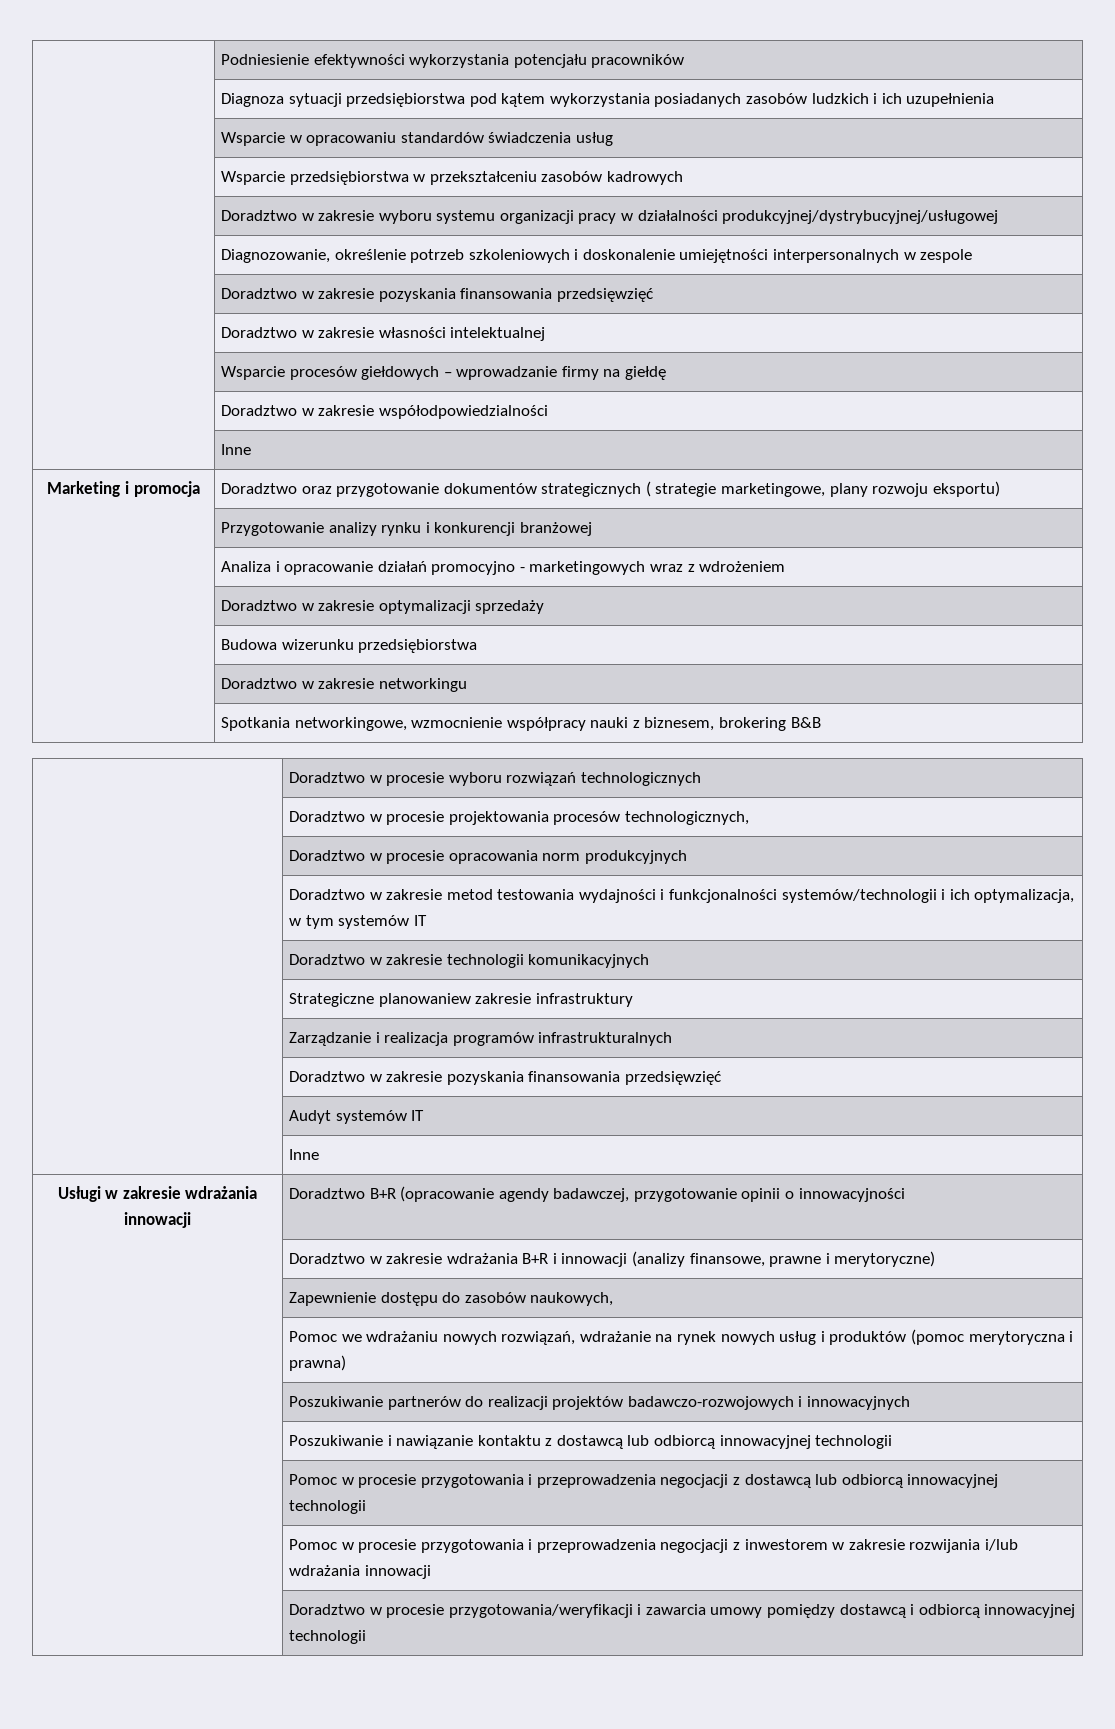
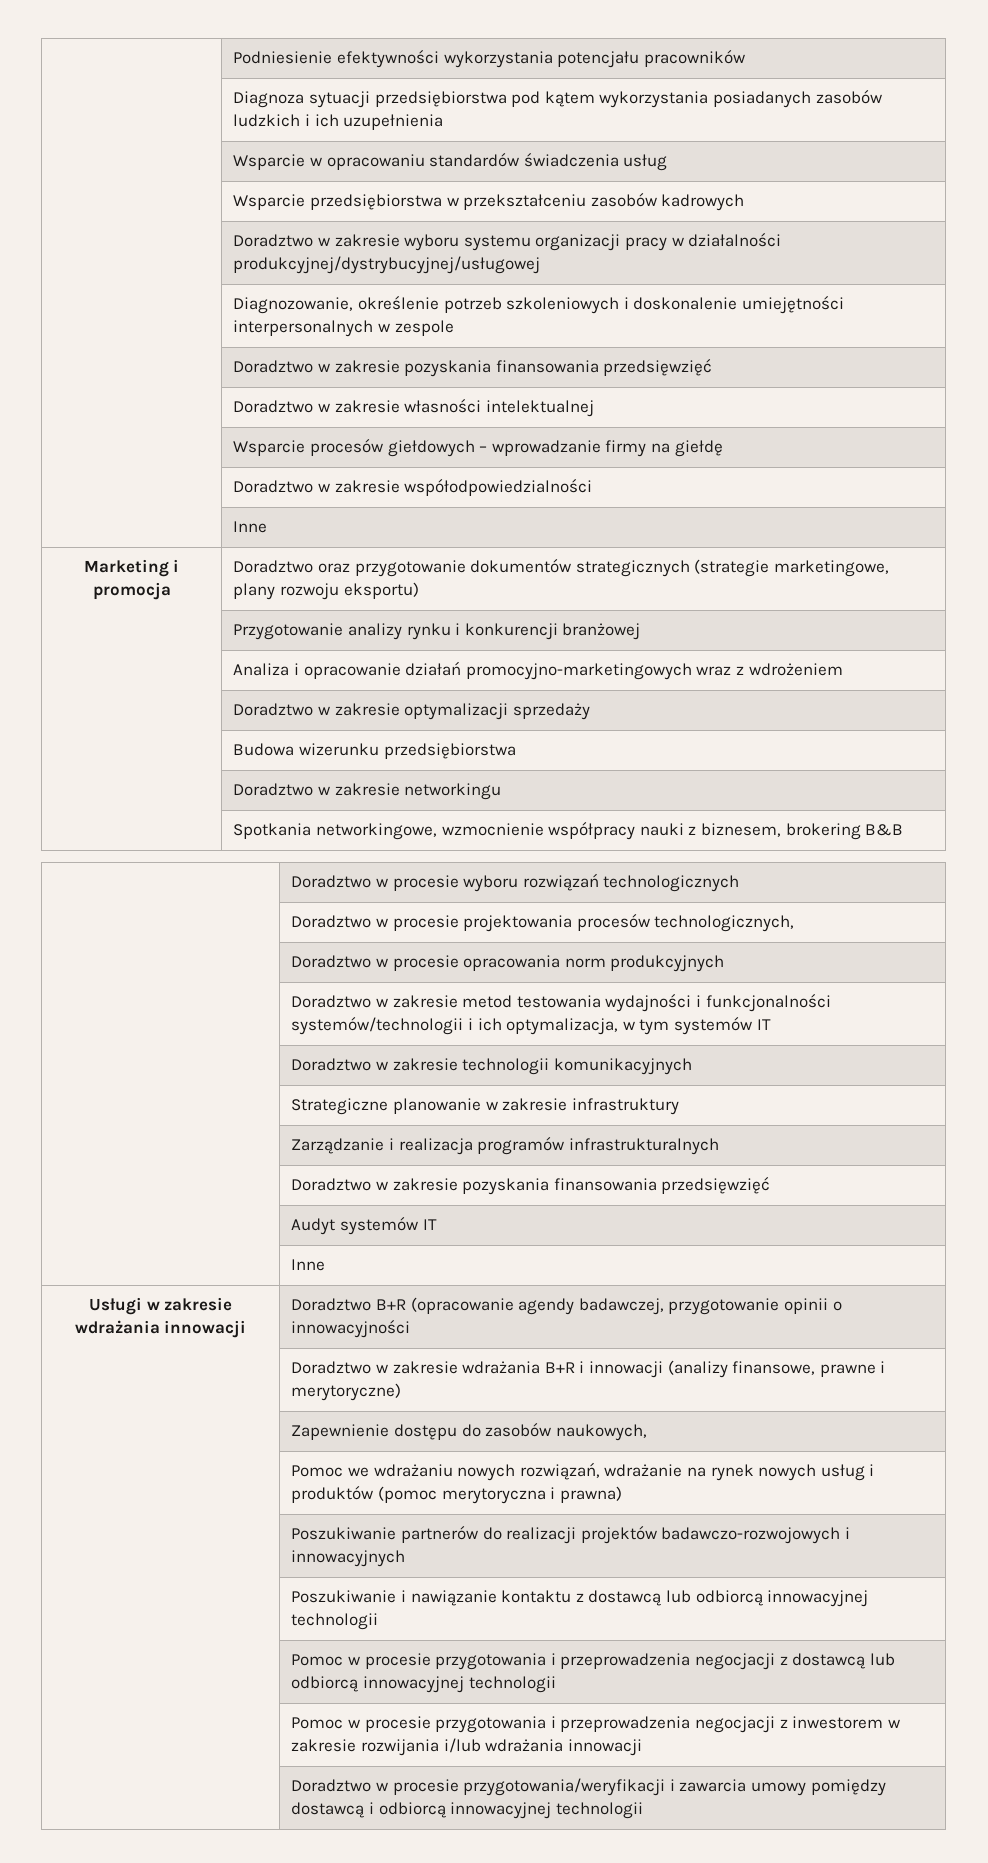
- Marketing i promocja | Doradztwo oraz przygotowanie dokumentów strategicznych ( strategie marketingowe, plany rozwoju eksportu)
+ Marketing i promocja | Doradztwo oraz przygotowanie dokumentów strategicznych (strategie marketingowe, plany rozwoju eksportu)
- | Analiza i opracowanie działań promocyjno - marketingowych wraz z wdrożeniem
+ | Analiza i opracowanie działań promocyjno-marketingowych wraz z wdrożeniem
- | Strategiczne planowaniew zakresie infrastruktury
+ | Strategiczne planowanie w zakresie infrastruktury

